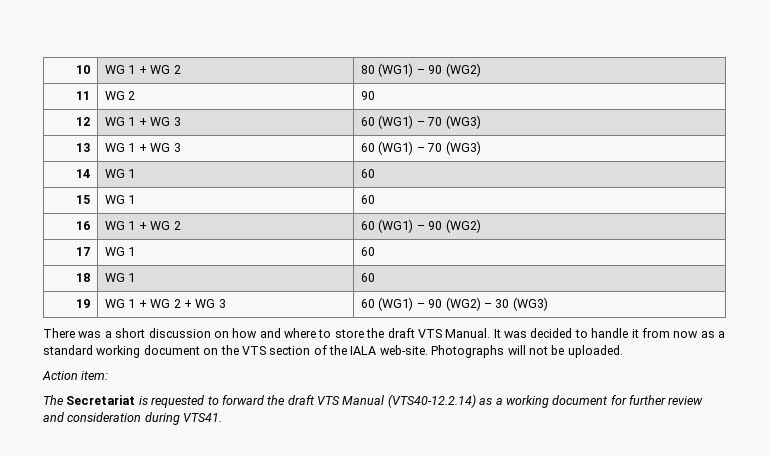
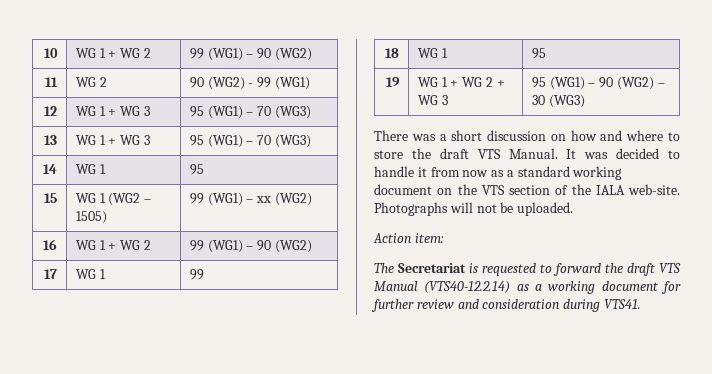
- 10 | WG 1 + WG 2 | 80 (WG1) – 90 (WG2)
+ 10 | WG 1 + WG 2 | 99 (WG1) – 90 (WG2)
- 11 | WG 2 | 90
+ 11 | WG 2 | 90 (WG2) - 99 (WG1)
- 12 | WG 1 + WG 3 | 60 (WG1) – 70 (WG3)
+ 12 | WG 1 + WG 3 | 95 (WG1) – 70 (WG3)
- 13 | WG 1 + WG 3 | 60 (WG1) – 70 (WG3)
+ 13 | WG 1 + WG 3 | 95 (WG1) – 70 (WG3)
- 14 | WG 1 | 60
+ 14 | WG 1 | 95
- 15 | WG 1 | 60
+ 15 | WG 1 (WG2 – 1505) | 99 (WG1) – xx (WG2)
- 16 | WG 1 + WG 2 | 60 (WG1) – 90 (WG2)
+ 16 | WG 1 + WG 2 | 99 (WG1) – 90 (WG2)
- 17 | WG 1 | 60
+ 17 | WG 1 | 99
- 18 | WG 1 | 60
+ 18 | WG 1 | 95
- 19 | WG 1 + WG 2 + WG 3 | 60 (WG1) – 90 (WG2) – 30 (WG3)
+ 19 | WG 1 + WG 2 + WG 3 | 95 (WG1) – 90 (WG2) – 30 (WG3)

